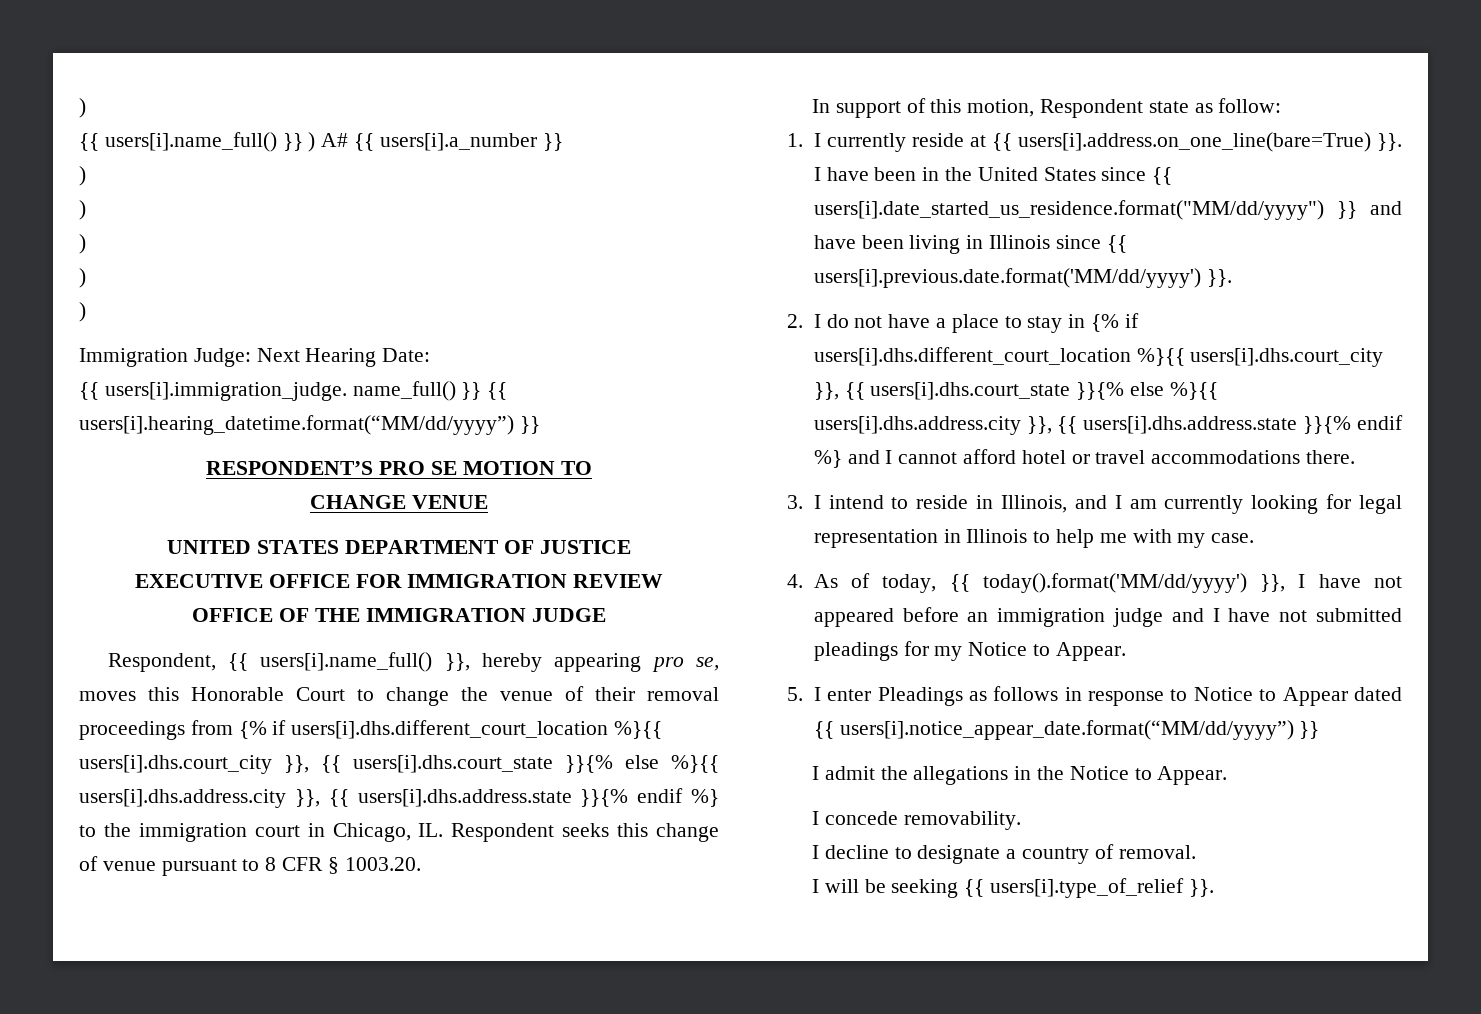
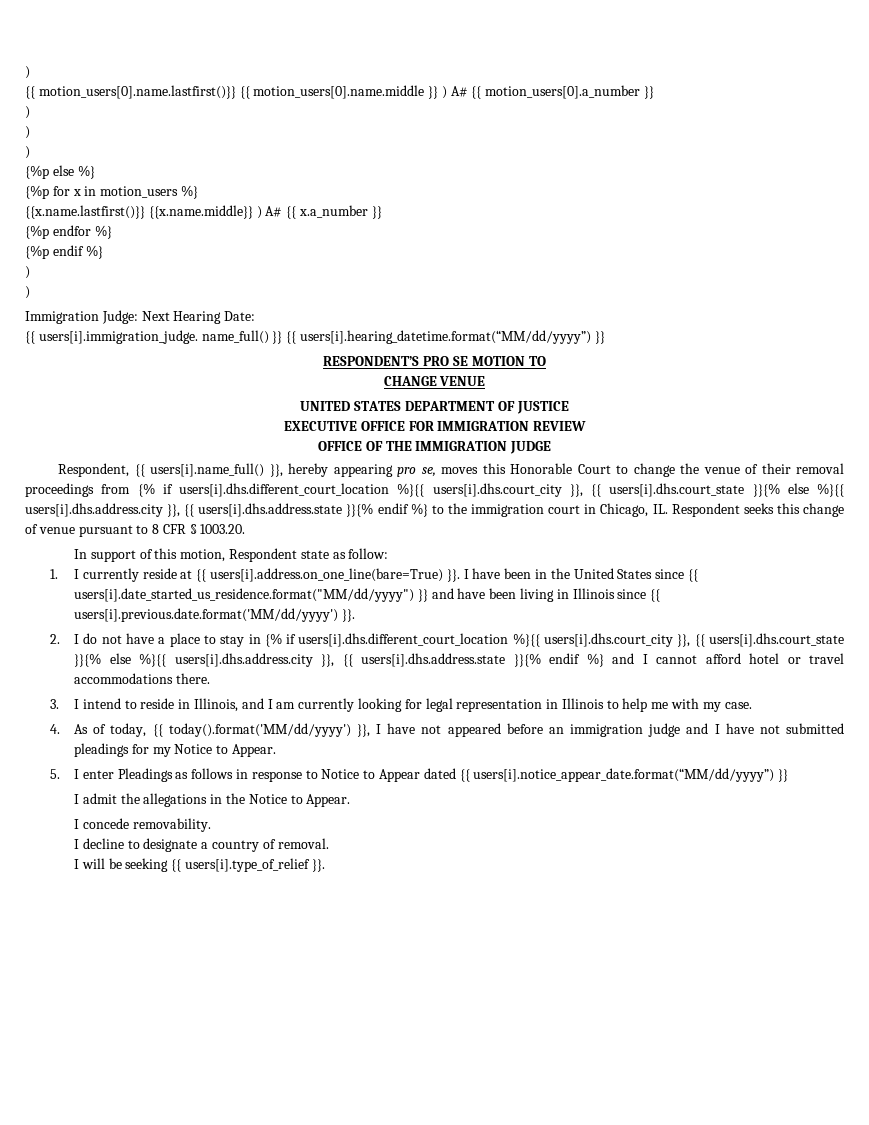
- {{ users[i].name_full() }} ) A# {{ users[i].a_number }}
+ {{ motion_users[0].name.lastfirst()}} {{ motion_users[0].name.middle }} ) A# {{ motion_users[0].a_number }}
+ {%p else %}
+ {%p for x in motion_users %}
+ {{x.name.lastfirst()}} {{x.name.middle}} ) A# {{ x.a_number }}
+ {%p endfor %}
+ {%p endif %}

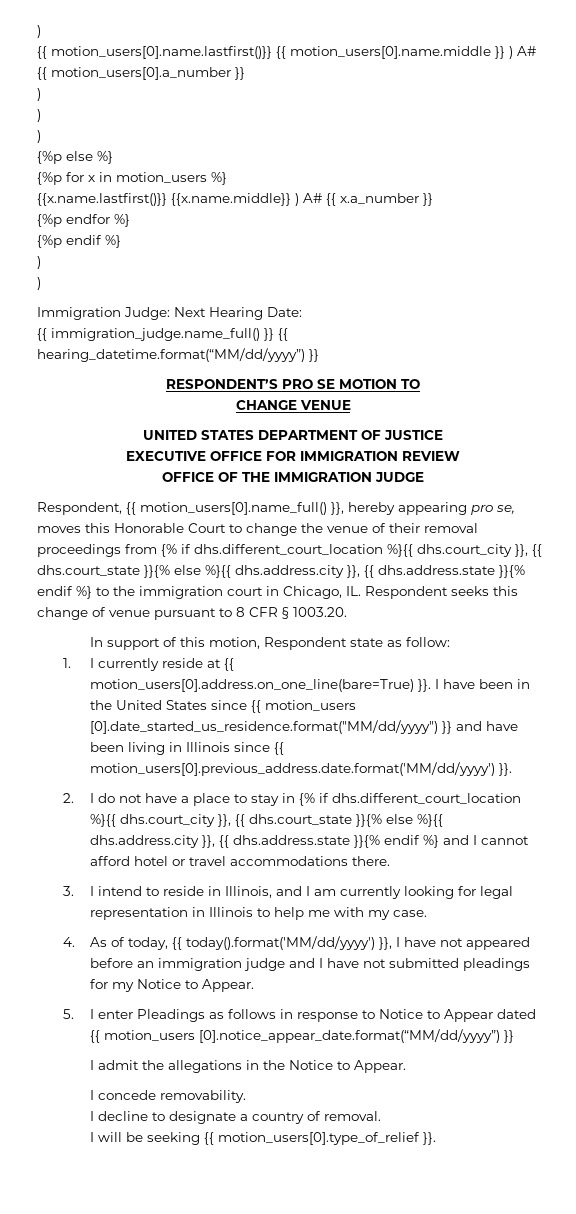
- {{ users[i].immigration_judge. name_full() }} {{ users[i].hearing_datetime.format(“MM/dd/yyyy”) }}
+ {{ immigration_judge.name_full() }} {{ hearing_datetime.format(“MM/dd/yyyy”) }}
- Respondent, {{ users[i].name_full() }}, hereby appearing pro se, moves this Honorable Court to change the venue of their removal proceedings from {% if users[i].dhs.different_court_location %}{{ users[i].dhs.court_city }}, {{ users[i].dhs.court_state }}{% else %}{{ users[i].dhs.address.city }}, {{ users[i].dhs.address.state }}{% endif %} to the immigration court in Chicago, IL. Respondent seeks this change of venue pursuant to 8 CFR § 1003.20.
+ Respondent, {{ motion_users[0].name_full() }}, hereby appearing pro se, moves this Honorable Court to change the venue of their removal proceedings from {% if dhs.different_court_location %}{{ dhs.court_city }}, {{ dhs.court_state }}{% else %}{{ dhs.address.city }}, {{ dhs.address.state }}{% endif %} to the immigration court in Chicago, IL. Respondent seeks this change of venue pursuant to 8 CFR § 1003.20.
- 1. I currently reside at {{ users[i].address.on_one_line(bare=True) }}.
+ 1. I currently reside at {{ motion_users[0].address.on_one_line(bare=True) }}.
- I have been in the United States since {{ users[i].date_started_us_residence.format("MM/dd/yyyy") }} and have been living in Illinois since {{ users[i].previous.date.format('MM/dd/yyyy') }}.
+ I have been in the United States since {{ motion_users [0].date_started_us_residence.format("MM/dd/yyyy") }} and have been living in Illinois since {{ motion_users[0].previous_address.date.format('MM/dd/yyyy') }}.
- 2. I do not have a place to stay in {% if users[i].dhs.different_court_location %}{{ users[i].dhs.court_city }}, {{ users[i].dhs.court_state }}{% else %}{{ users[i].dhs.address.city }}, {{ users[i].dhs.address.state }}{% endif %} and I cannot afford hotel or travel accommodations there.
+ 2. I do not have a place to stay in {% if dhs.different_court_location %}{{ dhs.court_city }}, {{ dhs.court_state }}{% else %}{{ dhs.address.city }}, {{ dhs.address.state }}{% endif %} and I cannot afford hotel or travel accommodations there.
- 5. I enter Pleadings as follows in response to Notice to Appear dated {{ users[i].notice_appear_date.format(“MM/dd/yyyy”) }}
+ 5. I enter Pleadings as follows in response to Notice to Appear dated {{ motion_users [0].notice_appear_date.format(“MM/dd/yyyy”) }}
- I will be seeking {{ users[i].type_of_relief }}.
+ I will be seeking {{ motion_users[0].type_of_relief }}.

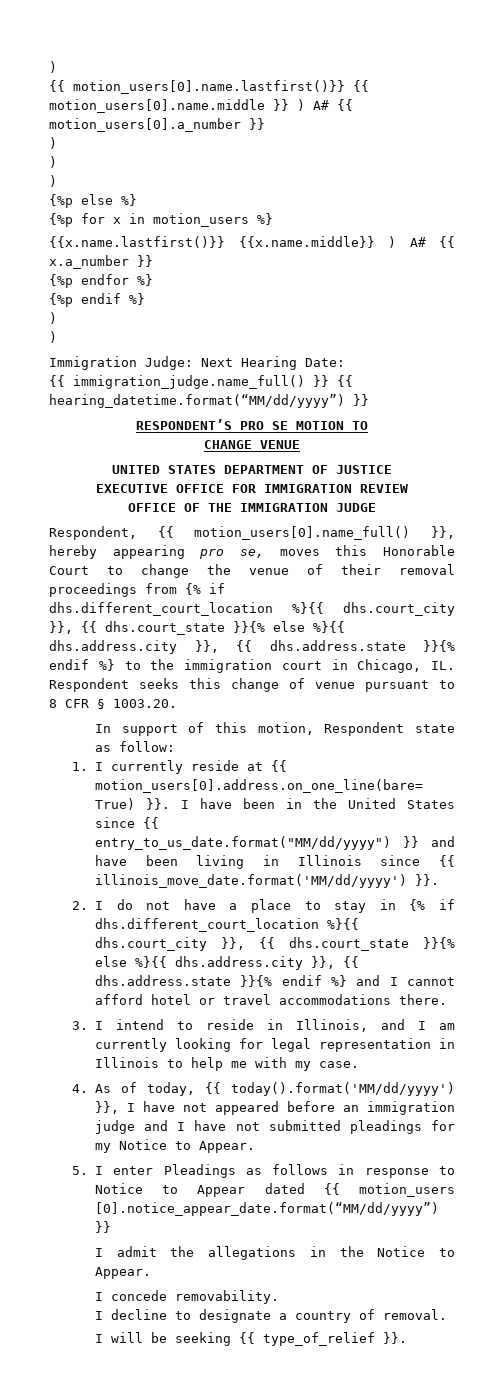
- I have been in the United States since {{ motion_users [0].date_started_us_residence.format("MM/dd/yyyy") }} and have been living in Illinois since {{ motion_users[0].previous_address.date.format('MM/dd/yyyy') }}.
+ I have been in the United States since {{ entry_to_us_date.format("MM/dd/yyyy") }} and have been living in Illinois since {{ illinois_move_date.format('MM/dd/yyyy') }}.
- I will be seeking {{ motion_users[0].type_of_relief }}.
+ I will be seeking {{ type_of_relief }}.

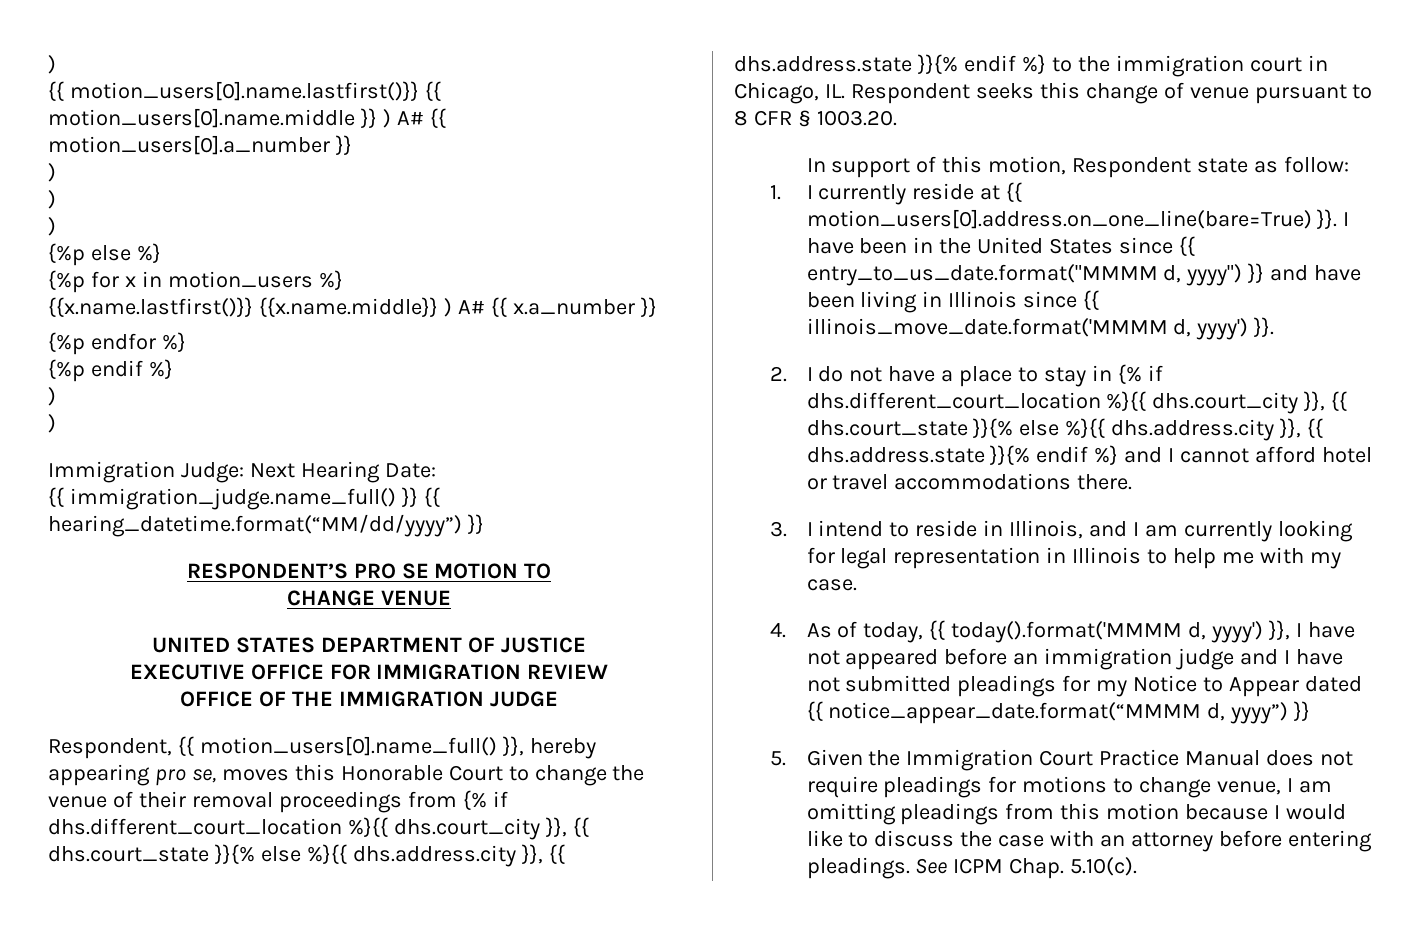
- I have been in the United States since {{ entry_to_us_date.format("MM/dd/yyyy") }} and have been living in Illinois since {{ illinois_move_date.format('MM/dd/yyyy') }}.
+ I have been in the United States since {{ entry_to_us_date.format("MMMM d, yyyy") }} and have been living in Illinois since {{ illinois_move_date.format('MMMM d, yyyy') }}.
- 4. As of today, {{ today().format('MM/dd/yyyy') }}, I have not appeared before an immigration judge and I have not submitted pleadings for my Notice to Appear.
- 5. I enter Pleadings as follows in response to Notice to Appear dated {{ motion_users [0].notice_appear_date.format(“MM/dd/yyyy”) }}
- I admit the allegations in the Notice to Appear.
- I concede removability.
- I decline to designate a country of removal.
- I will be seeking {{ type_of_relief }}.
+ 4. As of today, {{ today().format('MMMM d, yyyy') }}, I have not appeared before an immigration judge and I have not submitted pleadings for my Notice to Appear dated {{ notice_appear_date.format(“MMMM d, yyyy”) }}
+ 5. Given the Immigration Court Practice Manual does not require pleadings for motions to change venue, I am omitting pleadings from this motion because I would like to discuss the case with an attorney before entering pleadings. See ICPM Chap. 5.10(c).

